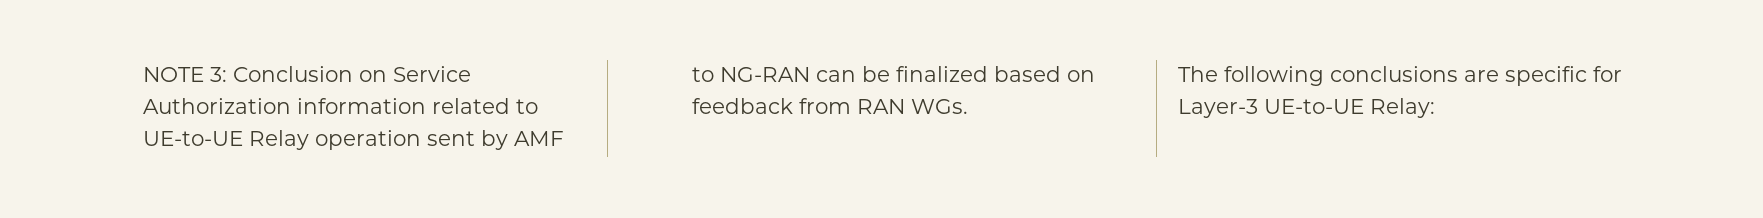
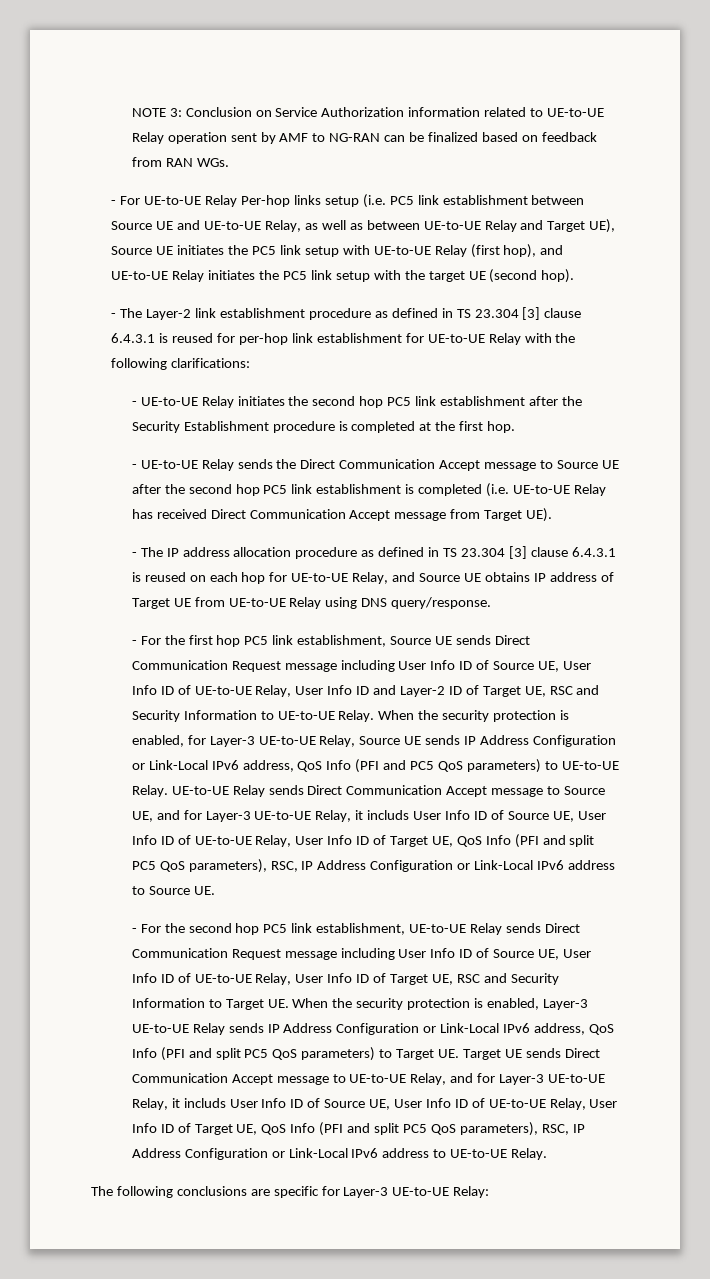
+ - For UE-to-UE Relay Per-hop links setup (i.e. PC5 link establishment between Source UE and UE-to-UE Relay, as well as between UE-to-UE Relay and Target UE), Source UE initiates the PC5 link setup with UE-to-UE Relay (first hop), and UE-to-UE Relay initiates the PC5 link setup with the target UE (second hop).
+ - The Layer-2 link establishment procedure as defined in TS 23.304 [3] clause 6.4.3.1 is reused for per-hop link establishment for UE-to-UE Relay with the following clarifications:
+ - UE-to-UE Relay initiates the second hop PC5 link establishment after the Security Establishment procedure is completed at the first hop.
+ - UE-to-UE Relay sends the Direct Communication Accept message to Source UE after the second hop PC5 link establishment is completed (i.e. UE-to-UE Relay has received Direct Communication Accept message from Target UE).
+ - The IP address allocation procedure as defined in TS 23.304 [3] clause 6.4.3.1 is reused on each hop for UE-to-UE Relay, and Source UE obtains IP address of Target UE from UE-to-UE Relay using DNS query/response.
+ - For the first hop PC5 link establishment, Source UE sends Direct Communication Request message including User Info ID of Source UE, User Info ID of UE-to-UE Relay, User Info ID and Layer-2 ID of Target UE, RSC and Security Information to UE-to-UE Relay. When the security protection is enabled, for Layer-3 UE-to-UE Relay, Source UE sends IP Address Configuration or Link-Local IPv6 address, QoS Info (PFI and PC5 QoS parameters) to UE-to-UE Relay. UE-to-UE Relay sends Direct Communication Accept message to Source UE, and for Layer-3 UE-to-UE Relay, it includs User Info ID of Source UE, User Info ID of UE-to-UE Relay, User Info ID of Target UE, QoS Info (PFI and split PC5 QoS parameters), RSC, IP Address Configuration or Link-Local IPv6 address to Source UE.
+ - For the second hop PC5 link establishment, UE-to-UE Relay sends Direct Communication Request message including User Info ID of Source UE, User Info ID of UE-to-UE Relay, User Info ID of Target UE, RSC and Security Information to Target UE. When the security protection is enabled, Layer-3 UE-to-UE Relay sends IP Address Configuration or Link-Local IPv6 address, QoS Info (PFI and split PC5 QoS parameters) to Target UE. Target UE sends Direct Communication Accept message to UE-to-UE Relay, and for Layer-3 UE-to-UE Relay, it includs User Info ID of Source UE, User Info ID of UE-to-UE Relay, User Info ID of Target UE, QoS Info (PFI and split PC5 QoS parameters), RSC, IP Address Configuration or Link-Local IPv6 address to UE-to-UE Relay.

